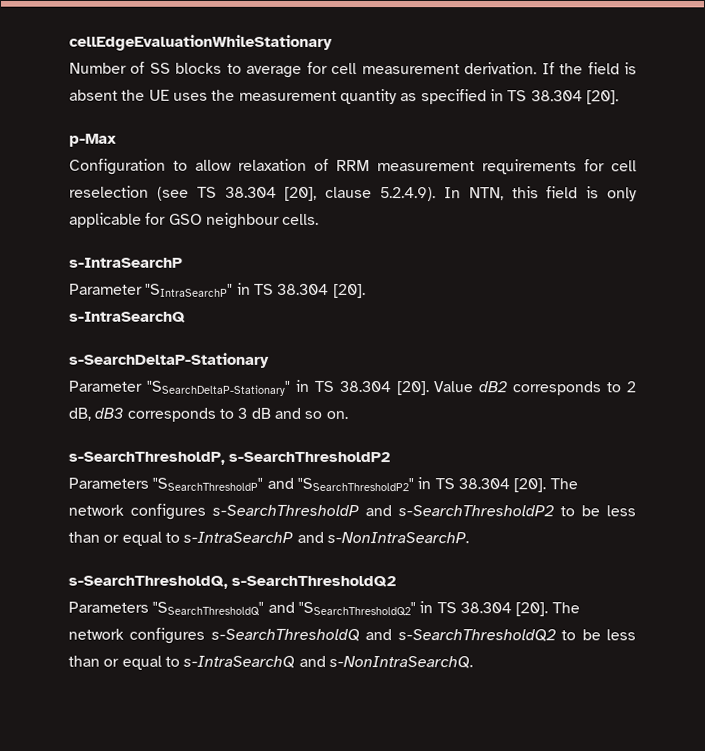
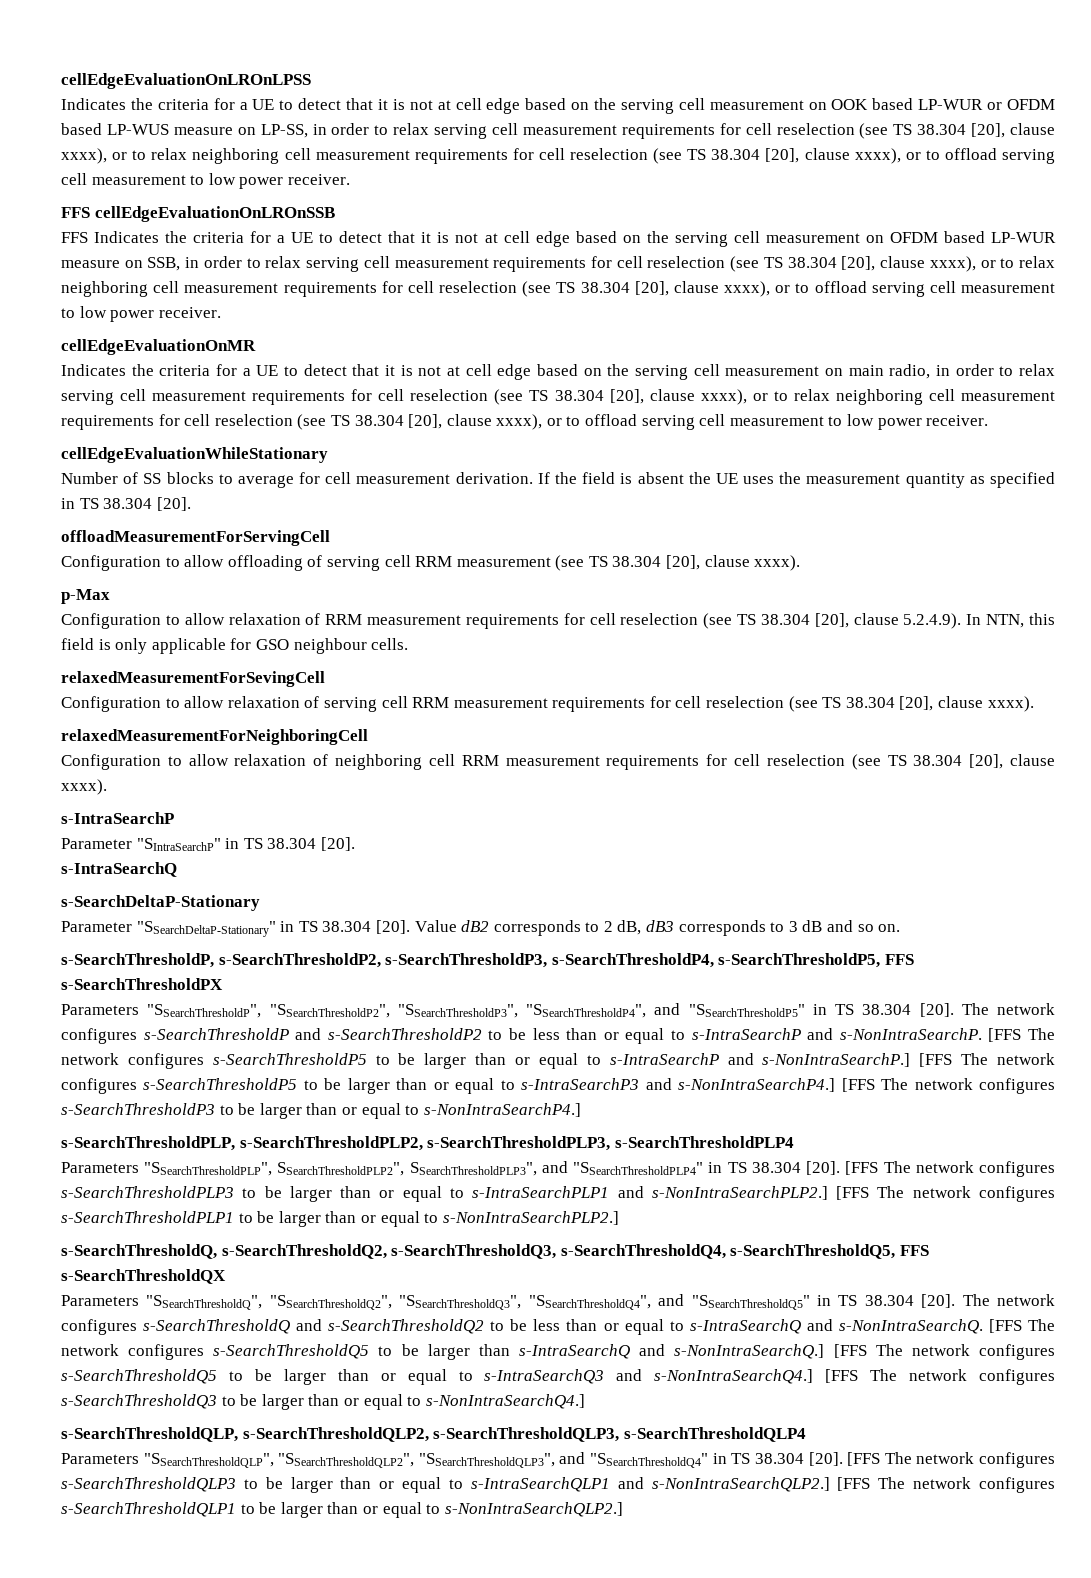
+ cellEdgeEvaluationOnLROnLPSS
+ Indicates the criteria for a UE to detect that it is not at cell edge based on the serving cell measurement on OOK based LP-WUR or OFDM based LP-WUS measure on LP-SS, in order to relax serving cell measurement requirements for cell reselection (see TS 38.304 [20], clause xxxx), or to relax neighboring cell measurement requirements for cell reselection (see TS 38.304 [20], clause xxxx), or to offload serving cell measurement to low power receiver.
+ FFS cellEdgeEvaluationOnLROnSSB
+ FFS Indicates the criteria for a UE to detect that it is not at cell edge based on the serving cell measurement on OFDM based LP-WUR measure on SSB, in order to relax serving cell measurement requirements for cell reselection (see TS 38.304 [20], clause xxxx), or to relax neighboring cell measurement requirements for cell reselection (see TS 38.304 [20], clause xxxx), or to offload serving cell measurement to low power receiver.
+ cellEdgeEvaluationOnMR
+ Indicates the criteria for a UE to detect that it is not at cell edge based on the serving cell measurement on main radio, in order to relax serving cell measurement requirements for cell reselection (see TS 38.304 [20], clause xxxx), or to relax neighboring cell measurement requirements for cell reselection (see TS 38.304 [20], clause xxxx), or to offload serving cell measurement to low power receiver.
+ offloadMeasurementForServingCell
+ Configuration to allow offloading of serving cell RRM measurement (see TS 38.304 [20], clause xxxx).
+ relaxedMeasurementForSevingCell
+ Configuration to allow relaxation of serving cell RRM measurement requirements for cell reselection (see TS 38.304 [20], clause xxxx).
+ relaxedMeasurementForNeighboringCell
+ Configuration to allow relaxation of neighboring cell RRM measurement requirements for cell reselection (see TS 38.304 [20], clause xxxx).
- s-SearchThresholdP, s-SearchThresholdP2
- Parameters "SSearchThresholdP" and "SSearchThresholdP2" in TS 38.304 [20].
+ s-SearchThresholdP, s-SearchThresholdP2, s-SearchThresholdP3, s-SearchThresholdP4, s-SearchThresholdP5, FFS s-SearchThresholdPX
+ Parameters "SSearchThresholdP", "SSearchThresholdP2", "SSearchThresholdP3", "SSearchThresholdP4", and "SSearchThresholdP5" in TS 38.304 [20].
- The network configures s-SearchThresholdP and s-SearchThresholdP2 to be less than or equal to s-IntraSearchP and s-NonIntraSearchP.
- s-SearchThresholdQ, s-SearchThresholdQ2
- Parameters "SSearchThresholdQ" and "SSearchThresholdQ2" in TS 38.304 [20].
+ The network configures s-SearchThresholdP and s-SearchThresholdP2 to be less than or equal to s-IntraSearchP and s-NonIntraSearchP. [FFS The network configures s-SearchThresholdP5 to be larger than or equal to s-IntraSearchP and s-NonIntraSearchP.] [FFS The network configures s-SearchThresholdP5 to be larger than or equal to s-IntraSearchP3 and s-NonIntraSearchP4.] [FFS The network configures s-SearchThresholdP3 to be larger than or equal to s-NonIntraSearchP4.]
+ s-SearchThresholdPLP, s-SearchThresholdPLP2, s-SearchThresholdPLP3, s-SearchThresholdPLP4
+ Parameters "SSearchThresholdPLP", SSearchThresholdPLP2", SSearchThresholdPLP3", and "SSearchThresholdPLP4" in TS 38.304 [20]. [FFS The network configures s-SearchThresholdPLP3 to be larger than or equal to s-IntraSearchPLP1 and s-NonIntraSearchPLP2.] [FFS The network configures s-SearchThresholdPLP1 to be larger than or equal to s-NonIntraSearchPLP2.]
+ s-SearchThresholdQ, s-SearchThresholdQ2, s-SearchThresholdQ3, s-SearchThresholdQ4, s-SearchThresholdQ5, FFS s-SearchThresholdQX
+ Parameters "SSearchThresholdQ", "SSearchThresholdQ2", "SSearchThresholdQ3", "SSearchThresholdQ4", and "SSearchThresholdQ5" in TS 38.304 [20].
+ [FFS The network configures s-SearchThresholdQ5 to be larger than s-IntraSearchQ and s-NonIntraSearchQ.] [FFS The network configures s-SearchThresholdQ5 to be larger than or equal to s-IntraSearchQ3 and s-NonIntraSearchQ4.] [FFS The network configures s-SearchThresholdQ3 to be larger than or equal to s-NonIntraSearchQ4.]
+ s-SearchThresholdQLP, s-SearchThresholdQLP2, s-SearchThresholdQLP3, s-SearchThresholdQLP4
+ Parameters "SSearchThresholdQLP", "SSearchThresholdQLP2", "SSearchThresholdQLP3", and "SSearchThresholdQ4" in TS 38.304 [20]. [FFS The network configures s-SearchThresholdQLP3 to be larger than or equal to s-IntraSearchQLP1 and s-NonIntraSearchQLP2.] [FFS The network configures s-SearchThresholdQLP1 to be larger than or equal to s-NonIntraSearchQLP2.]

